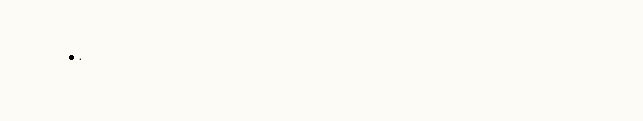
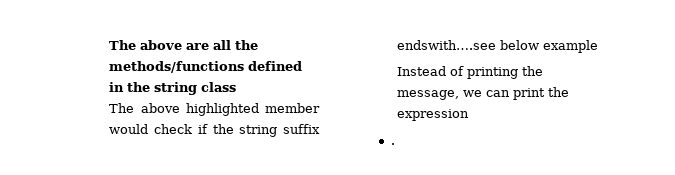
+ The above are all the methods/functions defined in the string class
+ The above highlighted member would check if the string suffix endswith….see below example
+ Instead of printing the message, we can print the expression

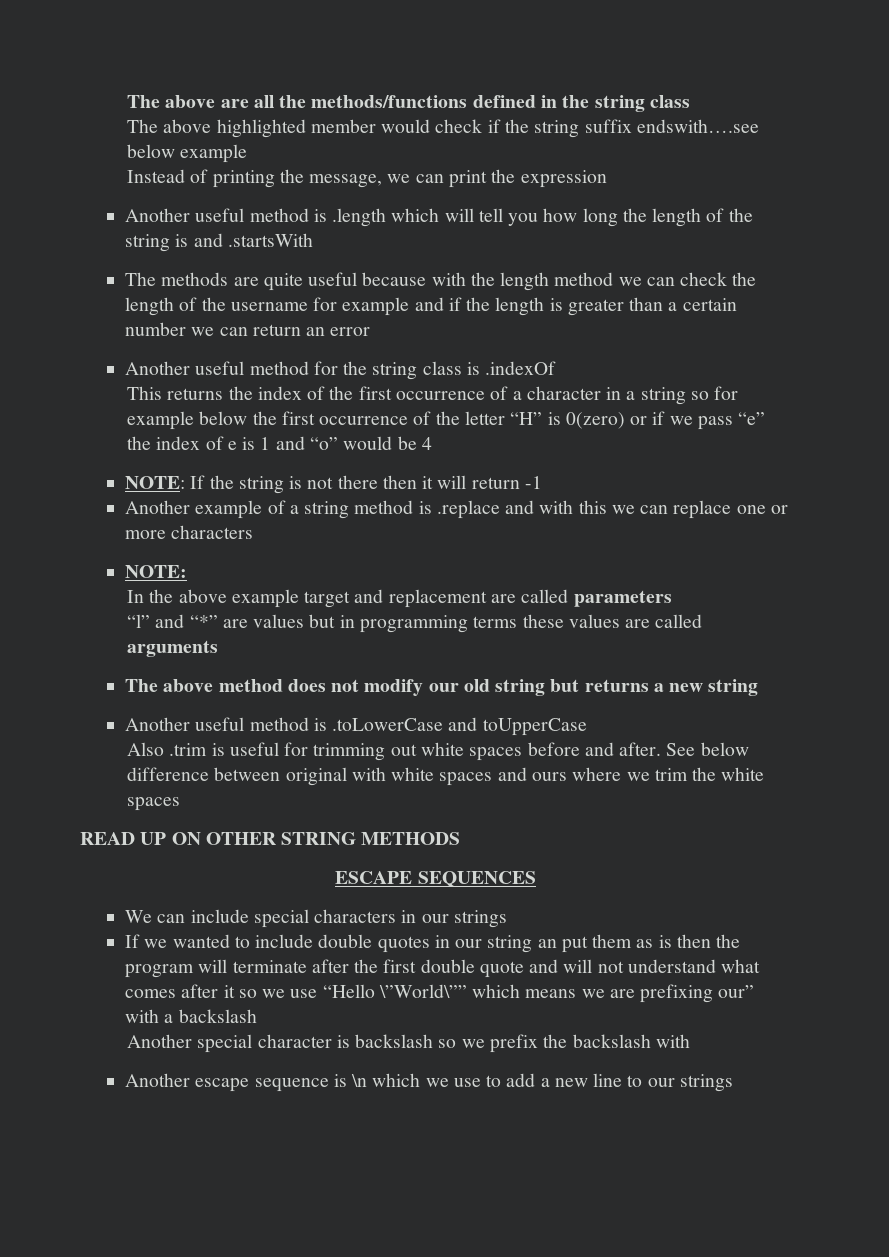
- .
+ Another useful method is .length which will tell you how long the length of the string is and .startsWith
+ The methods are quite useful because with the length method we can check the length of the username for example and if the length is greater than a certain number we can return an error
+ Another useful method for the string class is .indexOf
+ This returns the index of the first occurrence of a character in a string so for example below the first occurrence of the letter “H” is 0(zero) or if we pass “e” the index of e is 1 and “o” would be 4
+ NOTE: If the string is not there then it will return -1
+ Another example of a string method is .replace and with this we can replace one or more characters
+ NOTE:
+ In the above example target and replacement are called parameters
+ “l” and “*” are values but in programming terms these values are called arguments
+ The above method does not modify our old string but returns a new string
+ Another useful method is .toLowerCase and toUpperCase
+ Also .trim is useful for trimming out white spaces before and after. See below difference between original with white spaces and ours where we trim the white spaces
+ READ UP ON OTHER STRING METHODS
+ ESCAPE SEQUENCES
+ We can include special characters in our strings
+ If we wanted to include double quotes in our string an put them as is then the program will terminate after the first double quote and will not understand what comes after it so we use “Hello \”World\”” which means we are prefixing our” with a backslash
+ Another special character is backslash so we prefix the backslash with
+ Another escape sequence is \n which we use to add a new line to our strings

